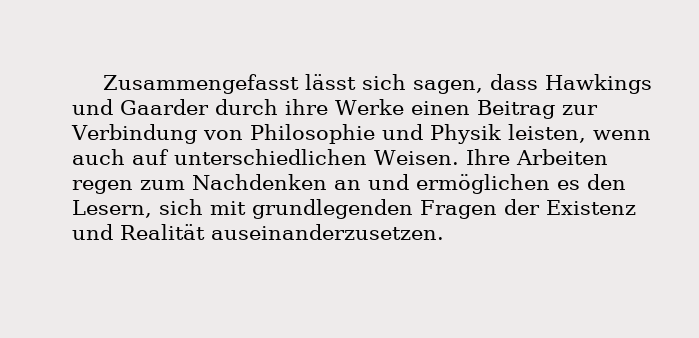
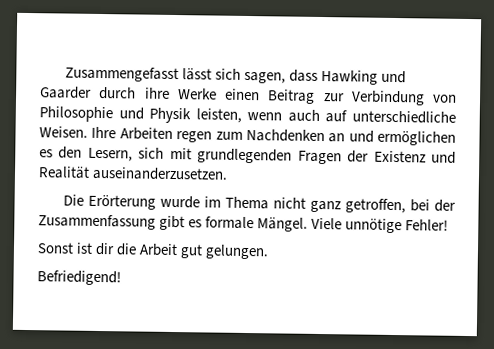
- Zusammengefasst lässt sich sagen, dass Hawkings und Gaarder durch ihre Werke einen Beitrag zur Verbindung von Philosophie und Physik leisten, wenn auch auf unterschiedlichen Weisen.
+ Zusammengefasst lässt sich sagen, dass Hawking und Gaarder durch ihre Werke einen Beitrag zur Verbindung von Philosophie und Physik leisten, wenn auch auf unterschiedliche Weisen.
+ Die Erörterung wurde im Thema nicht ganz getroffen, bei der Zusammenfassung gibt es formale Mängel. Viele unnötige Fehler!
+ Sonst ist dir die Arbeit gut gelungen.
+ Befriedigend!

